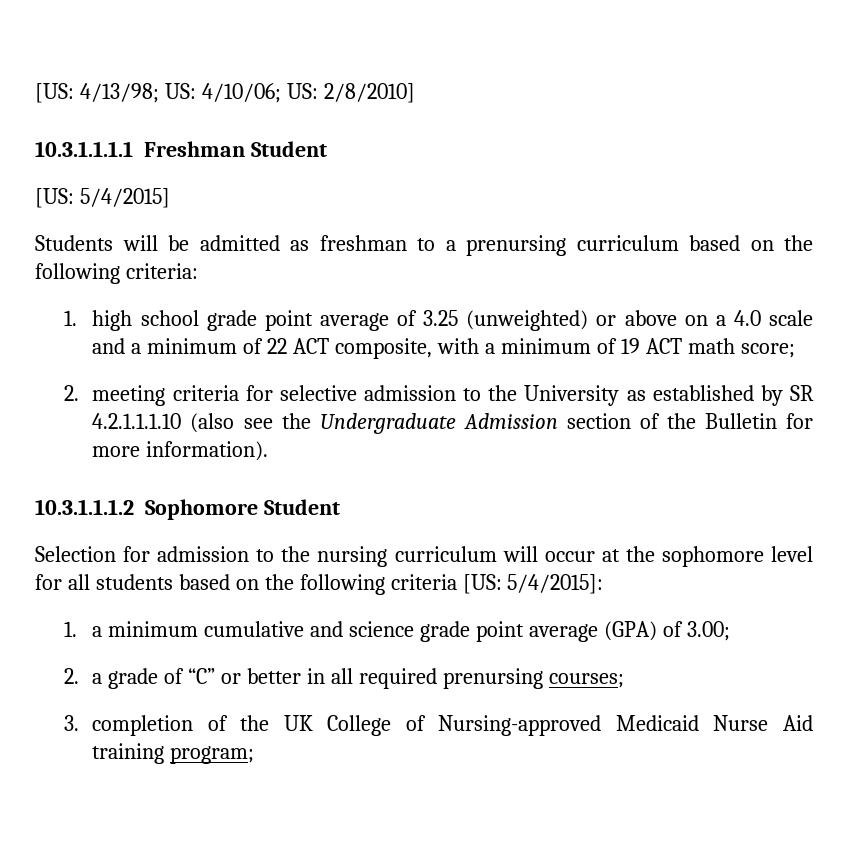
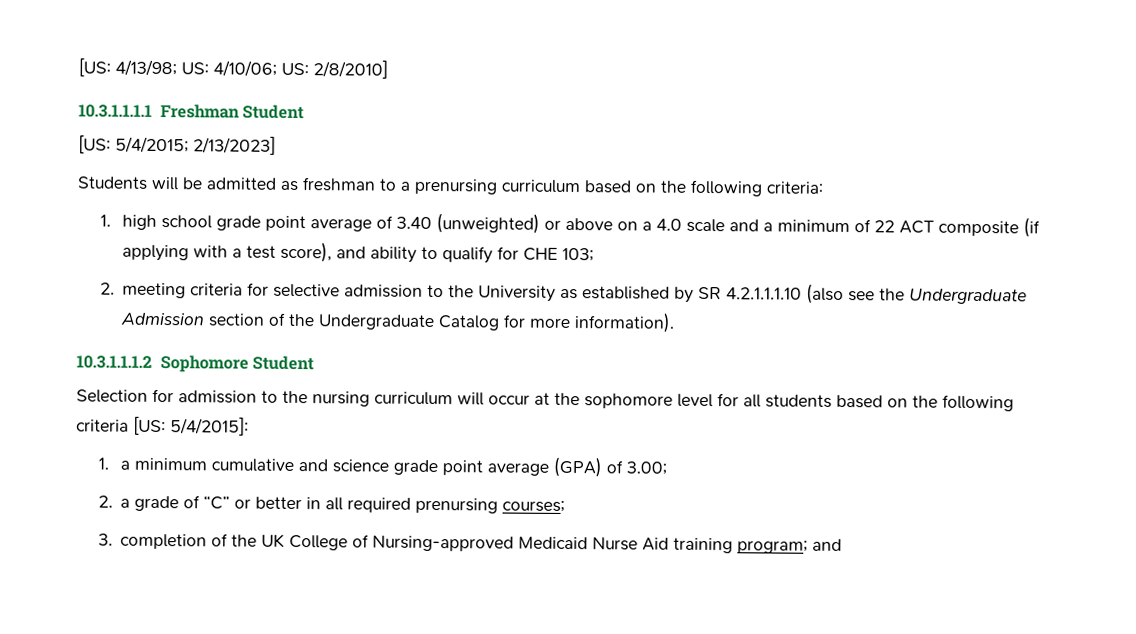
- [US: 5/4/2015]
+ [US: 5/4/2015; 2/13/2023]
- 1. high school grade point average of 3.25 (unweighted) or above on a 4.0 scale and a minimum of 22 ACT composite, with a minimum of 19 ACT math score;
+ 1. high school grade point average of 3.40 (unweighted) or above on a 4.0 scale and a minimum of 22 ACT composite (if applying with a test score), and ability to qualify for CHE 103;
- 2. meeting criteria for selective admission to the University as established by SR 4.2.1.1.1.10 (also see the Undergraduate Admission section of the Bulletin for more information).
+ 2. meeting criteria for selective admission to the University as established by SR 4.2.1.1.1.10 (also see the Undergraduate Admission section of the Undergraduate Catalog for more information).
- 3. completion of the UK College of Nursing-approved Medicaid Nurse Aid training program;
+ 3. completion of the UK College of Nursing-approved Medicaid Nurse Aid training program; and

